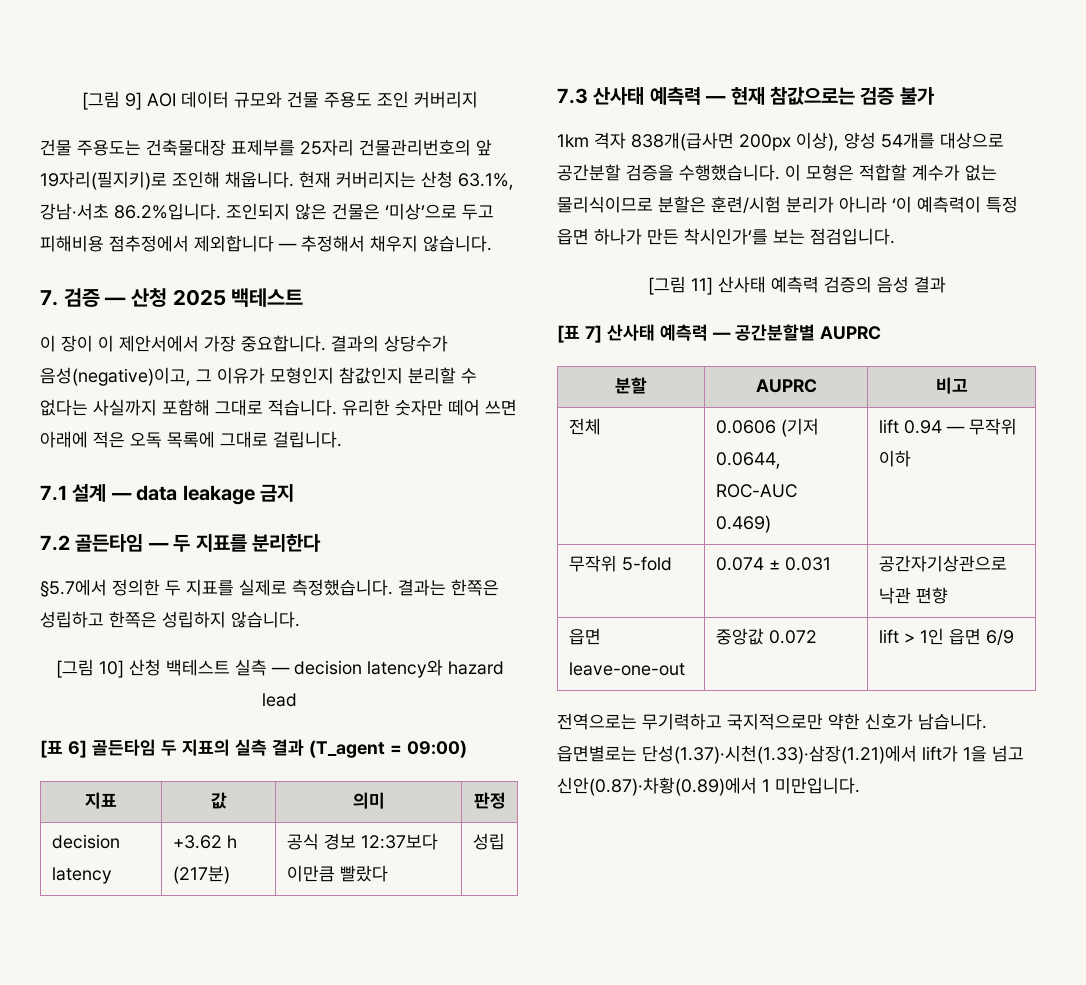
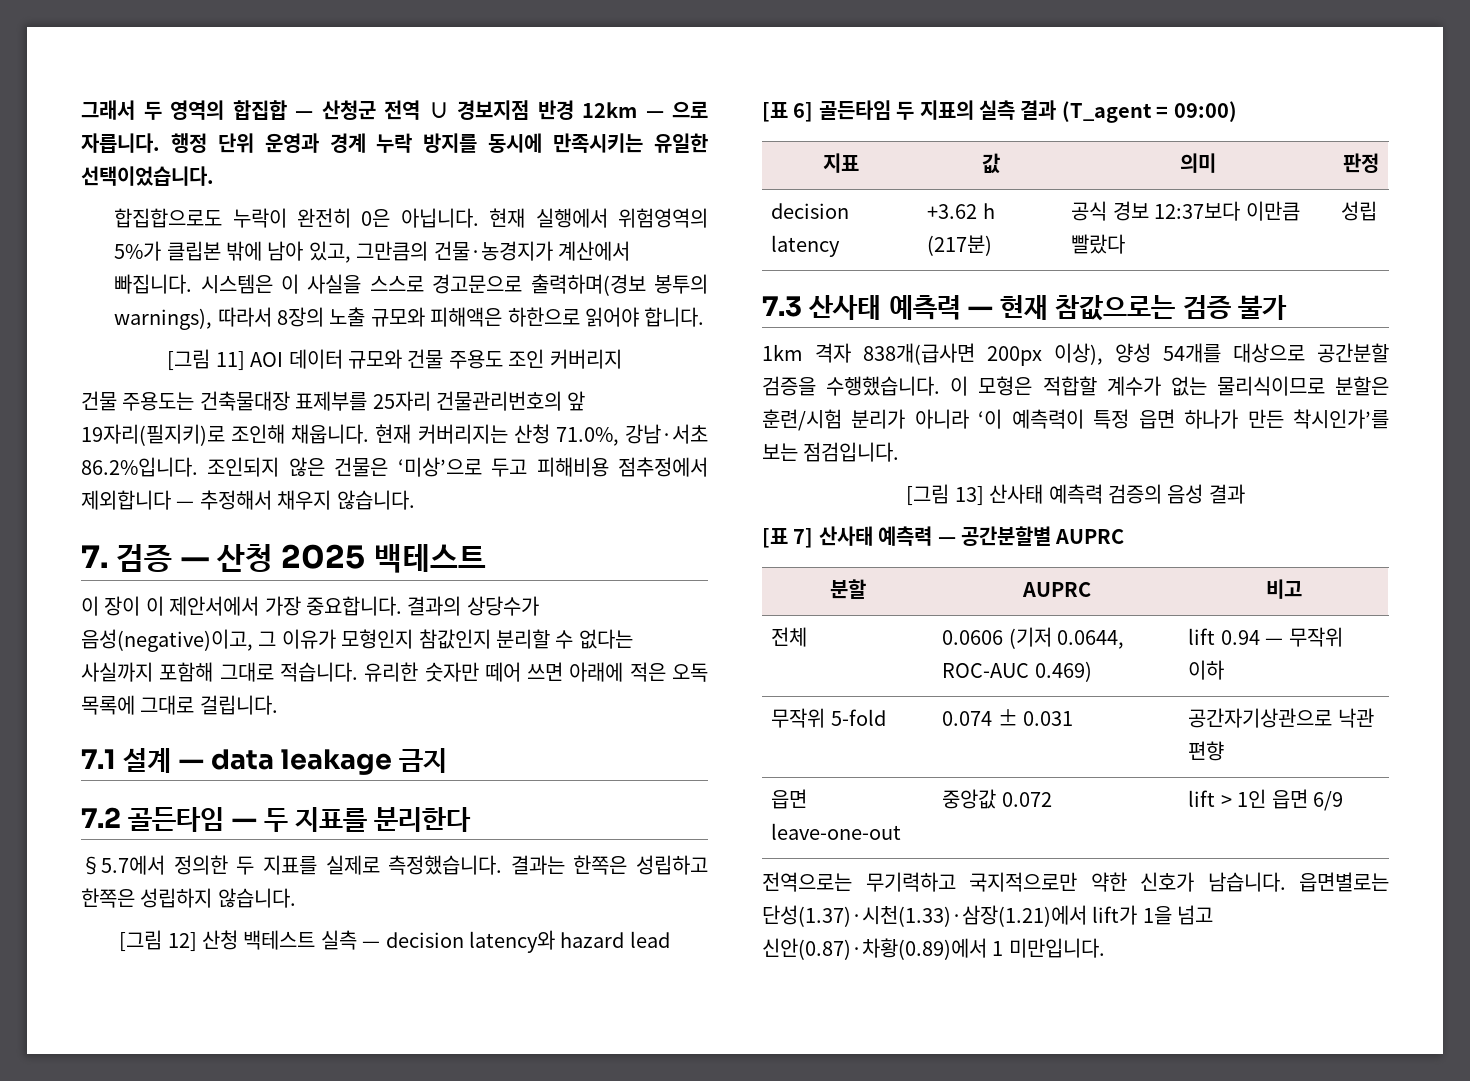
- [그림 9] AOI 데이터 규모와 건물 주용도 조인 커버리지
+ 그래서 두 영역의 합집합 — 산청군 전역 ∪ 경보지점 반경 12km — 으로 자릅니다. 행정 단위 운영과 경계 누락 방지를 동시에 만족시키는 유일한 선택이었습니다.
+ 합집합으로도 누락이 완전히 0은 아닙니다. 현재 실행에서 위험영역의 5%가 클립본 밖에 남아 있고, 그만큼의 건물·농경지가 계산에서 빠집니다. 시스템은 이 사실을 스스로 경고문으로 출력하며(경보 봉투의 warnings), 따라서 8장의 노출 규모와 피해액은 하한으로 읽어야 합니다.
+ [그림 11] AOI 데이터 규모와 건물 주용도 조인 커버리지
- 현재 커버리지는 산청 63.1%, 강남·서초 86.2%입니다. 조인되지 않은 건물은 ‘미상’으로 두고 피해비용 점추정에서 제외합니다 — 추정해서 채우지 않습니다.
+ 현재 커버리지는 산청 71.0%, 강남·서초 86.2%입니다. 조인되지 않은 건물은 ‘미상’으로 두고 피해비용 점추정에서 제외합니다 — 추정해서 채우지 않습니다.
- [그림 10] 산청 백테스트 실측 — decision latency와 hazard lead
+ [그림 12] 산청 백테스트 실측 — decision latency와 hazard lead
- [그림 11] 산사태 예측력 검증의 음성 결과
+ [그림 13] 산사태 예측력 검증의 음성 결과

